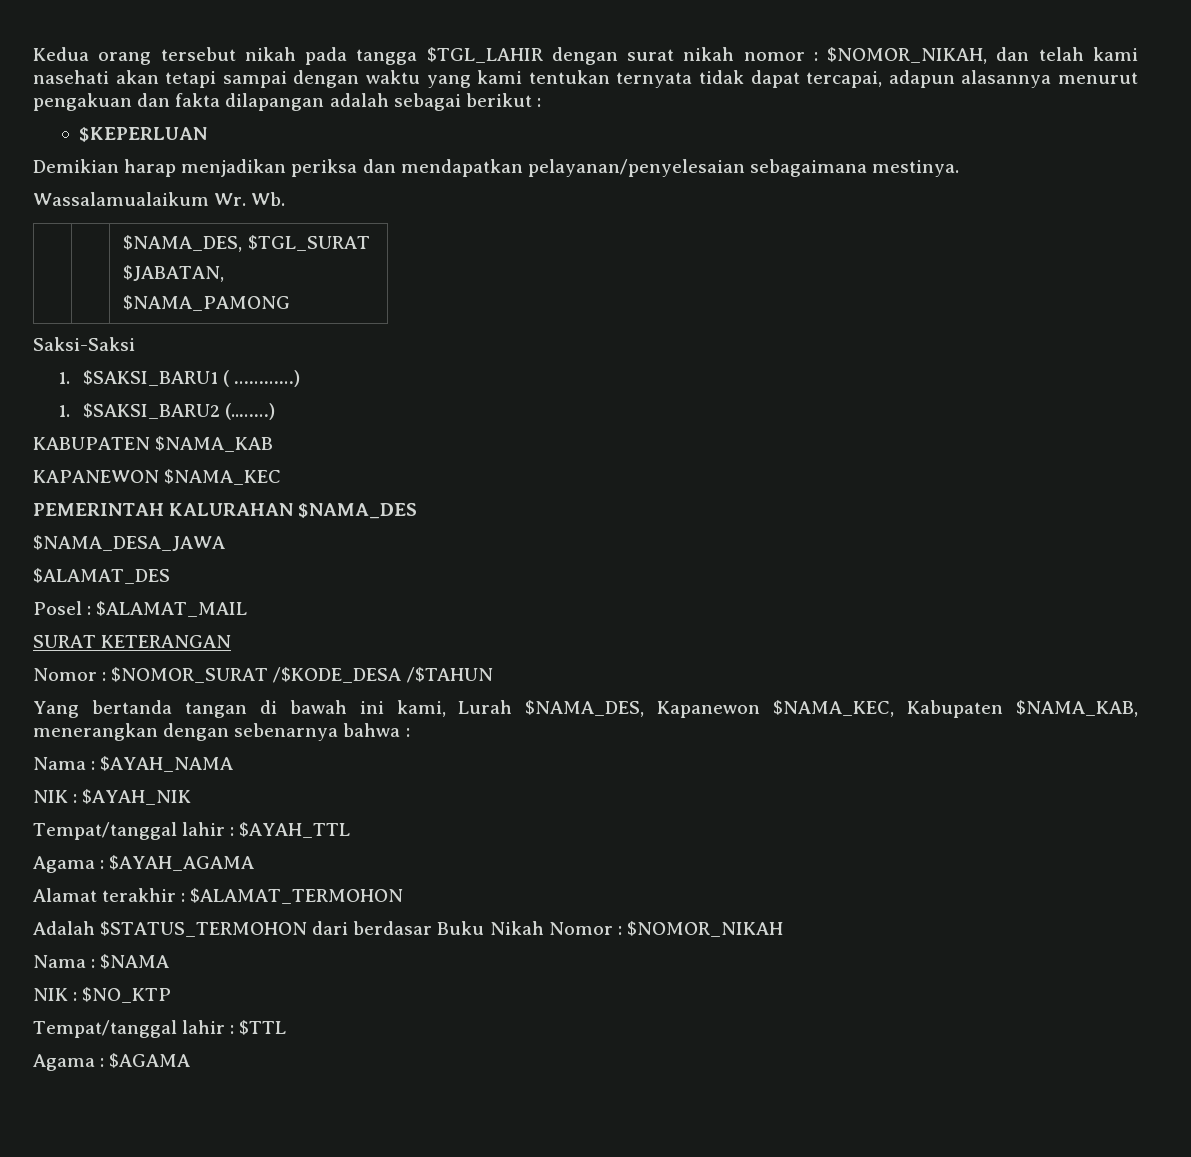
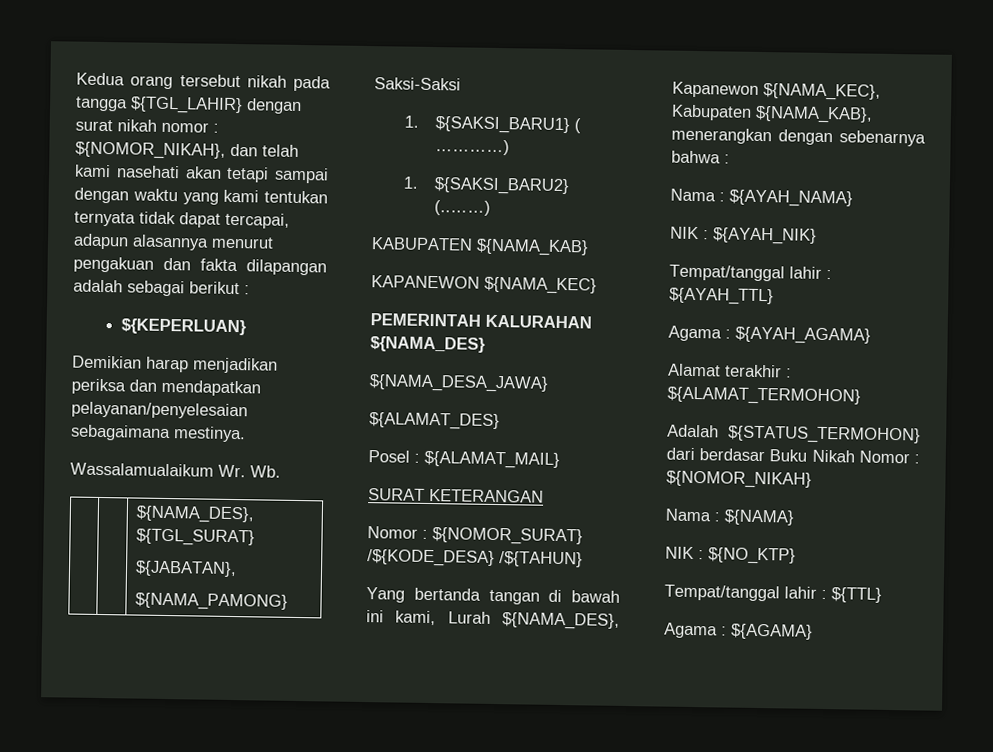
- Kedua orang tersebut nikah pada tangga $TGL_LAHIR dengan surat nikah nomor : $NOMOR_NIKAH, dan telah kami nasehati akan tetapi sampai dengan waktu yang kami tentukan ternyata tidak dapat tercapai, adapun alasannya menurut pengakuan dan fakta dilapangan adalah sebagai berikut :
+ Kedua orang tersebut nikah pada tangga ${TGL_LAHIR} dengan surat nikah nomor : ${NOMOR_NIKAH}, dan telah kami nasehati akan tetapi sampai dengan waktu yang kami tentukan ternyata tidak dapat tercapai, adapun alasannya menurut pengakuan dan fakta dilapangan adalah sebagai berikut :
- $KEPERLUAN
+ ${KEPERLUAN}
- | | $NAMA_DES, $TGL_SURAT
- $JABATAN,
- $NAMA_PAMONG
+ | | ${NAMA_DES}, ${TGL_SURAT}
+ ${JABATAN},
+ ${NAMA_PAMONG}
- 1. $SAKSI_BARU1 ( …………)
+ 1. ${SAKSI_BARU1} ( …………)
- 1. $SAKSI_BARU2 (..……)
+ 1. ${SAKSI_BARU2} (..……)
- KABUPATEN $NAMA_KAB
+ KABUPATEN ${NAMA_KAB}
- KAPANEWON $NAMA_KEC
+ KAPANEWON ${NAMA_KEC}
- PEMERINTAH KALURAHAN $NAMA_DES
- $NAMA_DESA_JAWA
- $ALAMAT_DES
+ PEMERINTAH KALURAHAN ${NAMA_DES}
+ ${NAMA_DESA_JAWA}
+ ${ALAMAT_DES}
- Posel : $ALAMAT_MAIL
+ Posel : ${ALAMAT_MAIL}
- Nomor : $NOMOR_SURAT /$KODE_DESA /$TAHUN
+ Nomor : ${NOMOR_SURAT} /${KODE_DESA} /${TAHUN}
- Yang bertanda tangan di bawah ini kami, Lurah $NAMA_DES, Kapanewon $NAMA_KEC, Kabupaten $NAMA_KAB, menerangkan dengan sebenarnya bahwa :
+ Yang bertanda tangan di bawah ini kami, Lurah ${NAMA_DES}, Kapanewon ${NAMA_KEC}, Kabupaten ${NAMA_KAB}, menerangkan dengan sebenarnya bahwa :
- Nama : $AYAH_NAMA
- NIK : $AYAH_NIK
- Tempat/tanggal lahir : $AYAH_TTL
- Agama : $AYAH_AGAMA
+ Nama : ${AYAH_NAMA}
+ NIK : ${AYAH_NIK}
+ Tempat/tanggal lahir : ${AYAH_TTL}
+ Agama : ${AYAH_AGAMA}
- Alamat terakhir : $ALAMAT_TERMOHON
+ Alamat terakhir : ${ALAMAT_TERMOHON}
- Adalah $STATUS_TERMOHON dari berdasar Buku Nikah Nomor : $NOMOR_NIKAH
- Nama : $NAMA
- NIK : $NO_KTP
- Tempat/tanggal lahir : $TTL
- Agama : $AGAMA
+ Adalah ${STATUS_TERMOHON} dari berdasar Buku Nikah Nomor : ${NOMOR_NIKAH}
+ Nama : ${NAMA}
+ NIK : ${NO_KTP}
+ Tempat/tanggal lahir : ${TTL}
+ Agama : ${AGAMA}

